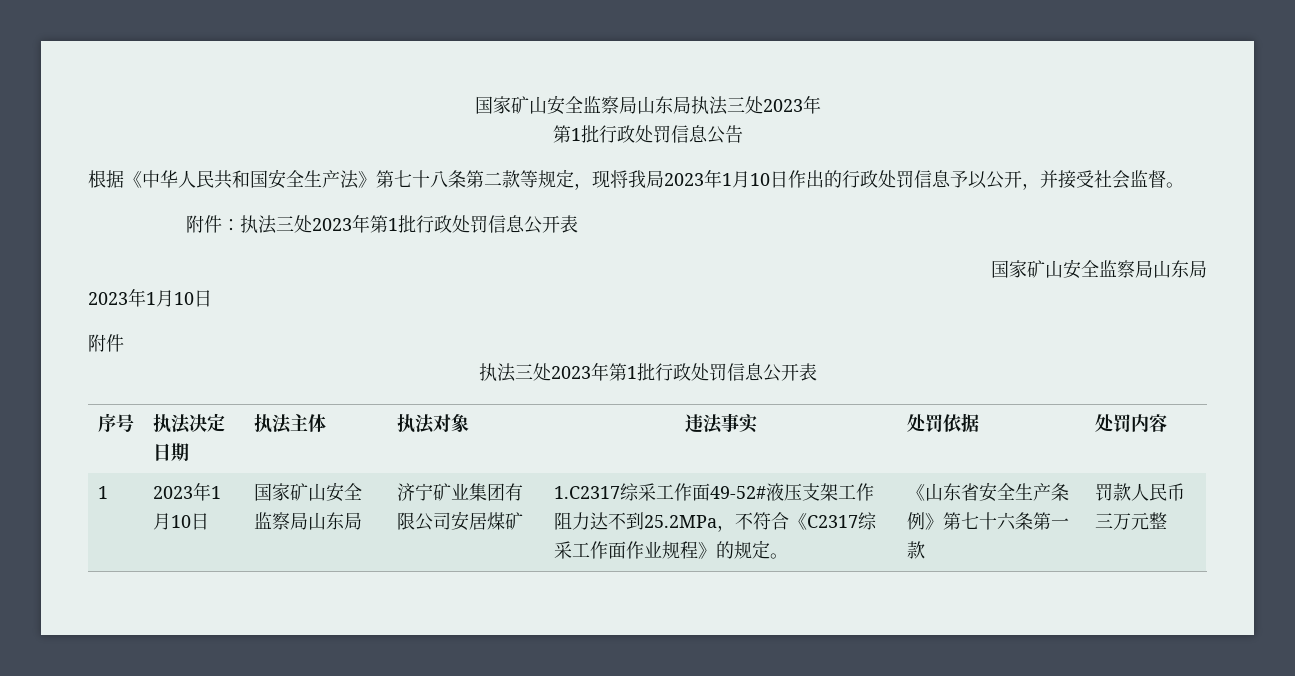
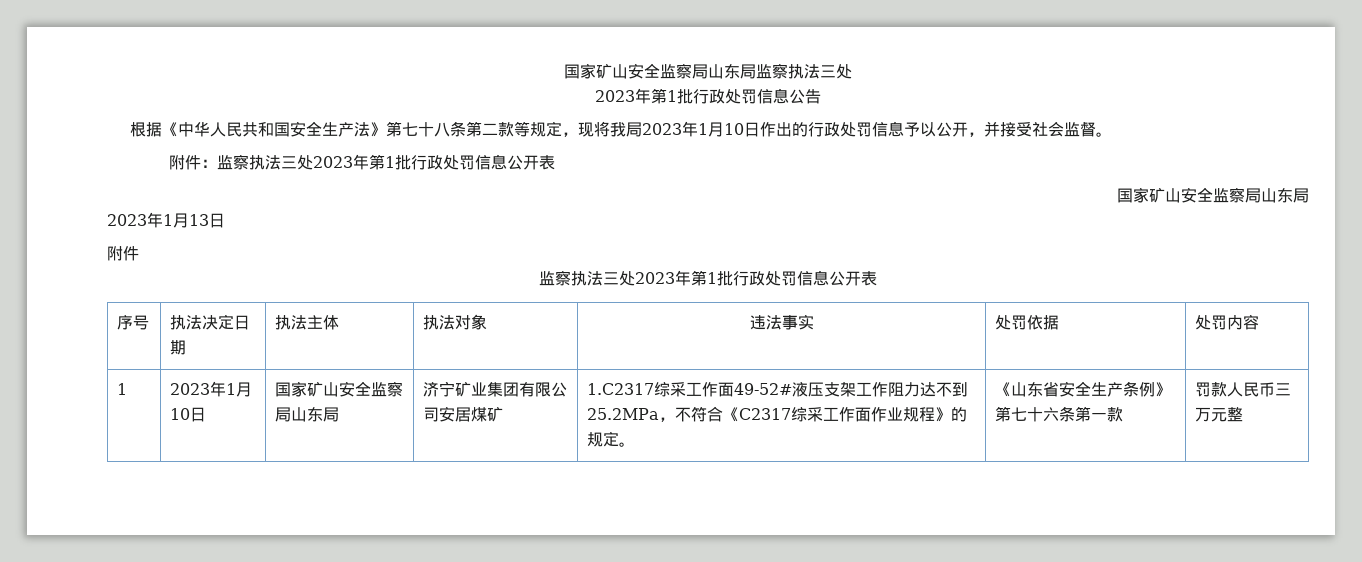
- 国家矿山安全监察局山东局执法三处2023年
- 第1批行政处罚信息公告
+ 国家矿山安全监察局山东局监察执法三处
+ 2023年第1批行政处罚信息公告
- 附件：执法三处2023年第1批行政处罚信息公开表
+ 附件：监察执法三处2023年第1批行政处罚信息公开表
  国家矿山安全监察局山东局
- 2023年1月10日
+ 2023年1月13日
  附件
- 执法三处2023年第1批行政处罚信息公开表
+ 监察执法三处2023年第1批行政处罚信息公开表

